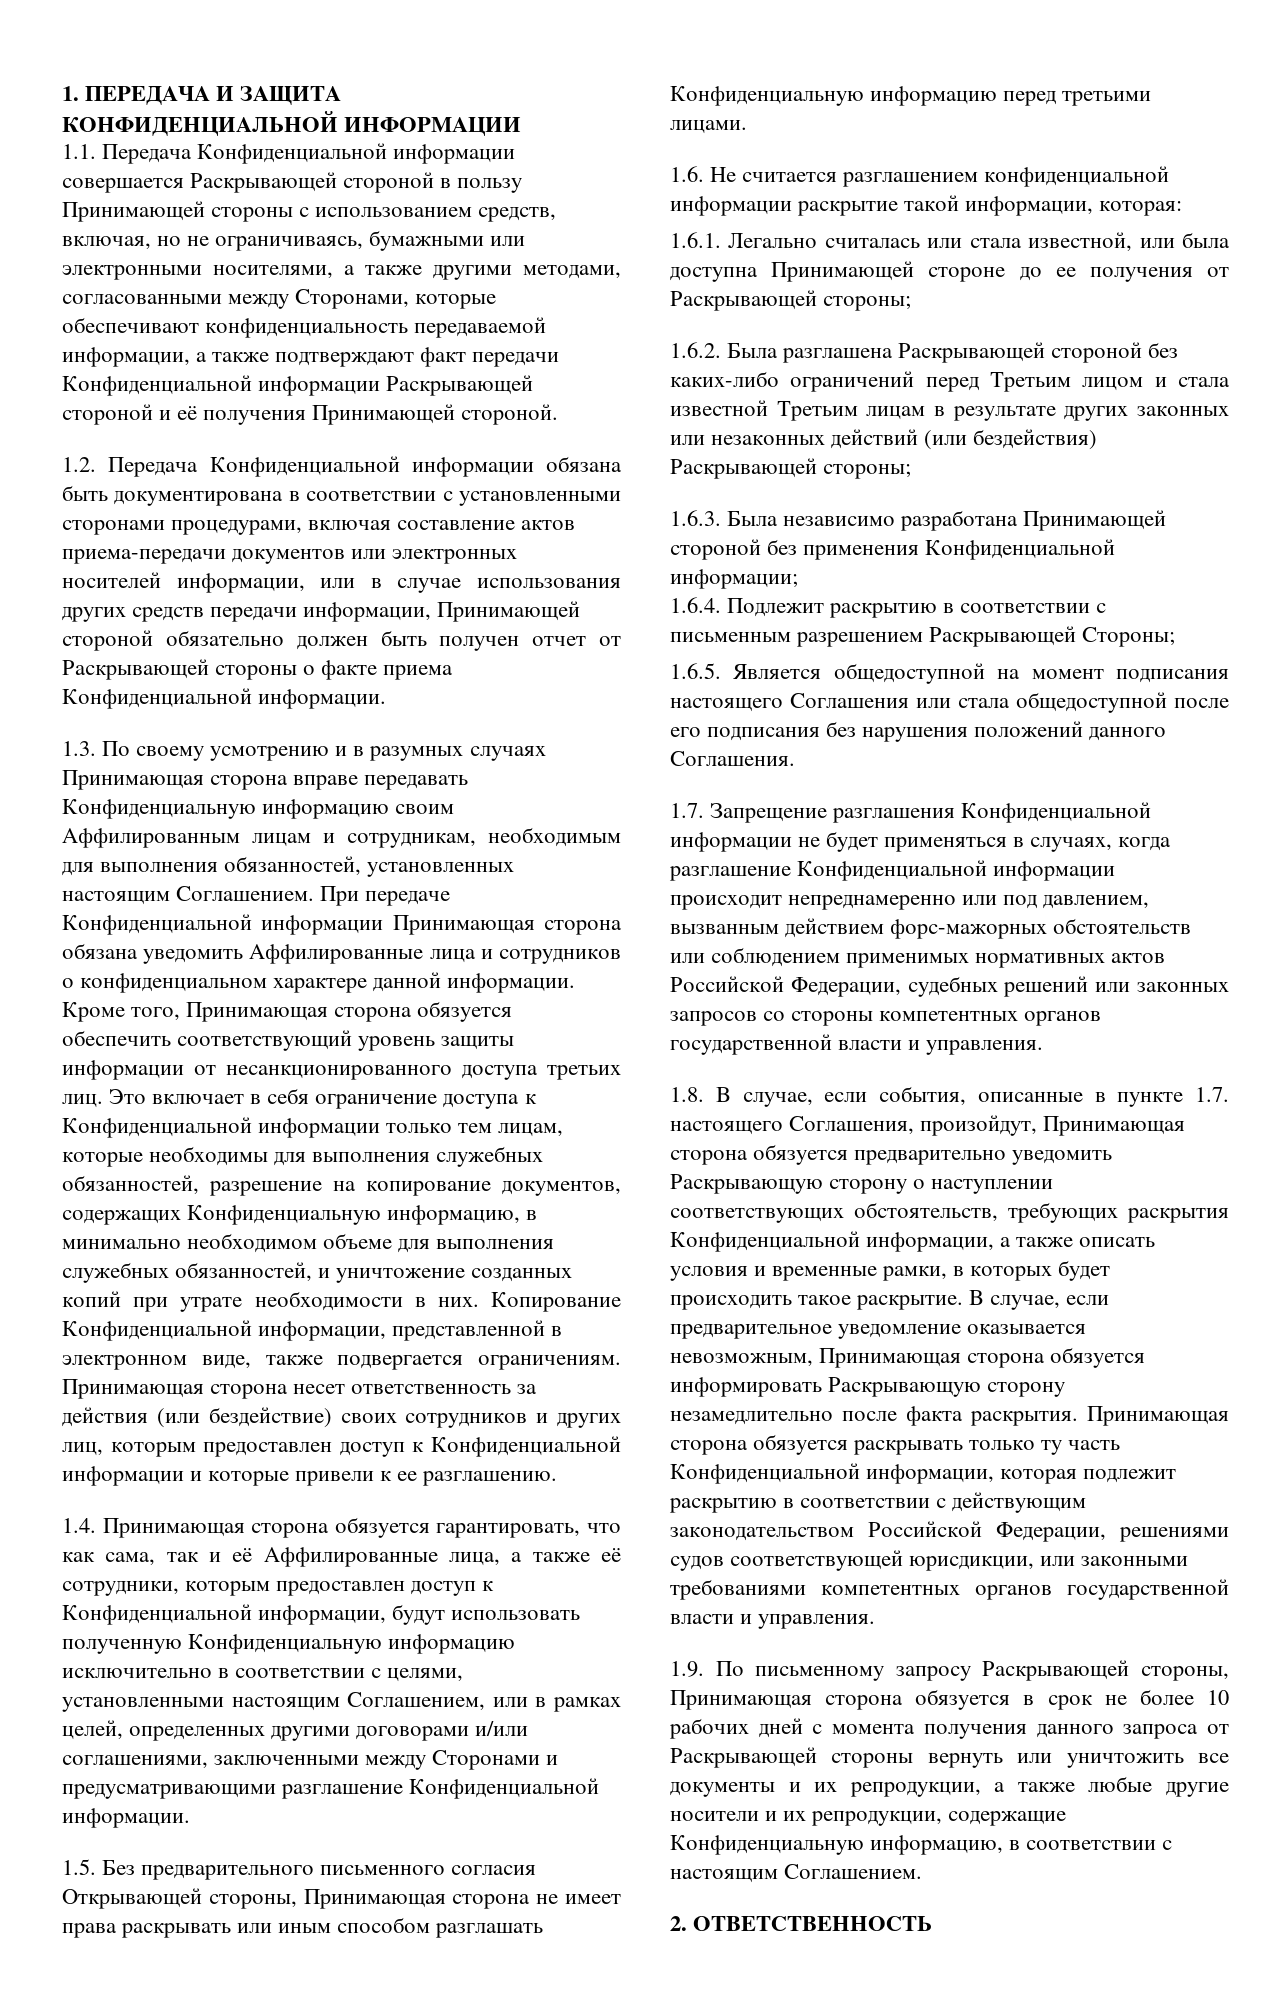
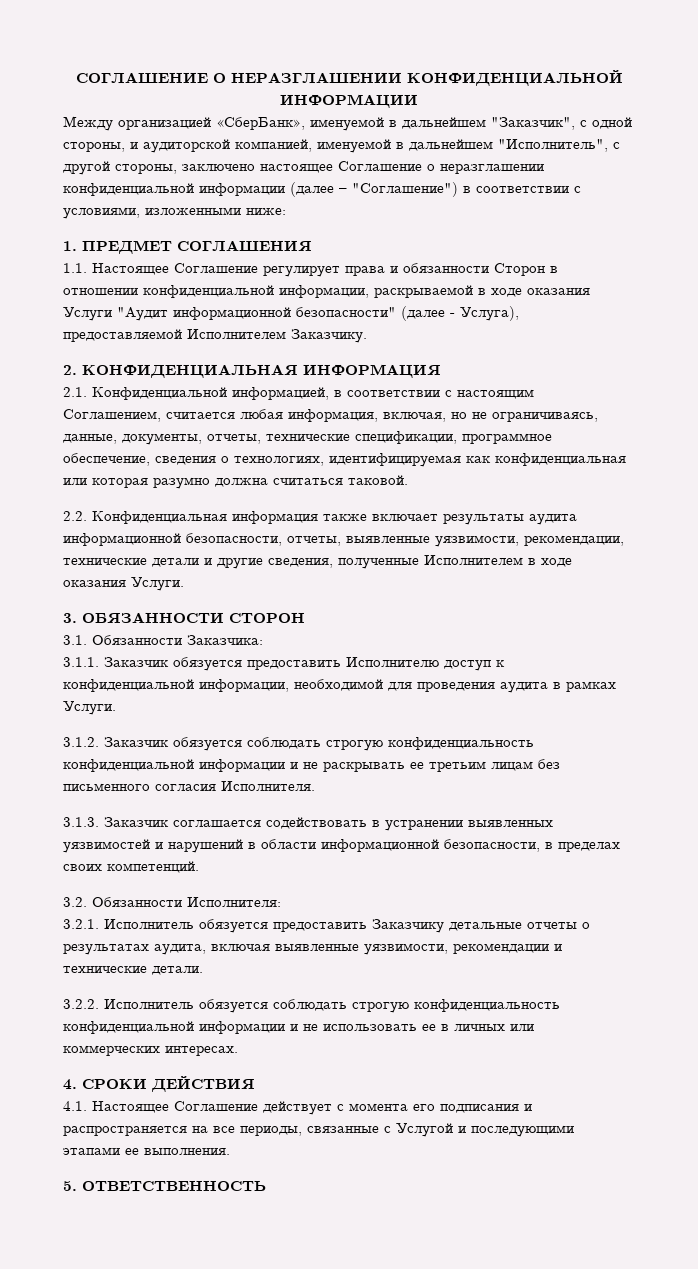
- 1. ПЕРЕДАЧА И ЗАЩИТА КОНФИДЕНЦИАЛЬНОЙ ИНФОРМАЦИИ
- 1.1. Передача Конфиденциальной информации совершается Раскрывающей стороной в пользу Принимающей стороны с использованием средств, включая, но не ограничиваясь, бумажными или электронными носителями, а также другими методами, согласованными между Сторонами, которые обеспечивают конфиденциальность передаваемой информации, а также подтверждают факт передачи Конфиденциальной информации Раскрывающей стороной и её получения Принимающей стороной.
- 1.2. Передача Конфиденциальной информации обязана быть документирована в соответствии с установленными сторонами процедурами, включая составление актов приема-передачи документов или электронных носителей информации, или в случае использования других средств передачи информации, Принимающей стороной обязательно должен быть получен отчет от Раскрывающей стороны о факте приема Конфиденциальной информации.
- 1.3. По своему усмотрению и в разумных случаях Принимающая сторона вправе передавать Конфиденциальную информацию своим Аффилированным лицам и сотрудникам, необходимым для выполнения обязанностей, установленных настоящим Соглашением. При передаче Конфиденциальной информации Принимающая сторона обязана уведомить Аффилированные лица и сотрудников о конфиденциальном характере данной информации. Кроме того, Принимающая сторона обязуется обеспечить соответствующий уровень защиты информации от несанкционированного доступа третьих лиц. Это включает в себя ограничение доступа к Конфиденциальной информации только тем лицам, которые необходимы для выполнения служебных обязанностей, разрешение на копирование документов, содержащих Конфиденциальную информацию, в минимально необходимом объеме для выполнения служебных обязанностей, и уничтожение созданных копий при утрате необходимости в них. Копирование Конфиденциальной информации, представленной в электронном виде, также подвергается ограничениям. Принимающая сторона несет ответственность за действия (или бездействие) своих сотрудников и других лиц, которым предоставлен доступ к Конфиденциальной информации и которые привели к ее разглашению.
- 1.4. Принимающая сторона обязуется гарантировать, что как сама, так и её Аффилированные лица, а также её сотрудники, которым предоставлен доступ к Конфиденциальной информации, будут использовать полученную Конфиденциальную информацию исключительно в соответствии с целями, установленными настоящим Соглашением, или в рамках целей, определенных другими договорами и/или соглашениями, заключенными между Сторонами и предусматривающими разглашение Конфиденциальной информации.
- 1.5. Без предварительного письменного согласия Открывающей стороны, Принимающая сторона не имеет права раскрывать или иным способом разглашать Конфиденциальную информацию перед третьими лицами.
- 1.6. Не считается разглашением конфиденциальной информации раскрытие такой информации, которая:
- 1.6.1. Легально считалась или стала известной, или была доступна Принимающей стороне до ее получения от Раскрывающей стороны;
- 1.6.2. Была разглашена Раскрывающей стороной без каких-либо ограничений перед Третьим лицом и стала известной Третьим лицам в результате других законных или незаконных действий (или бездействия) Раскрывающей стороны;
- 1.6.3. Была независимо разработана Принимающей стороной без применения Конфиденциальной информации;
- 1.6.4. Подлежит раскрытию в соответствии с письменным разрешением Раскрывающей Стороны;
- 1.6.5. Является общедоступной на момент подписания настоящего Соглашения или стала общедоступной после его подписания без нарушения положений данного Соглашения.
- 1.7. Запрещение разглашения Конфиденциальной информации не будет применяться в случаях, когда разглашение Конфиденциальной информации происходит непреднамеренно или под давлением, вызванным действием форс-мажорных обстоятельств или соблюдением применимых нормативных актов Российской Федерации, судебных решений или законных запросов со стороны компетентных органов государственной власти и управления.
- 1.8. В случае, если события, описанные в пункте 1.7. настоящего Соглашения, произойдут, Принимающая сторона обязуется предварительно уведомить Раскрывающую сторону о наступлении соответствующих обстоятельств, требующих раскрытия Конфиденциальной информации, а также описать условия и временные рамки, в которых будет происходить такое раскрытие. В случае, если предварительное уведомление оказывается невозможным, Принимающая сторона обязуется информировать Раскрывающую сторону незамедлительно после факта раскрытия. Принимающая сторона обязуется раскрывать только ту часть Конфиденциальной информации, которая подлежит раскрытию в соответствии с действующим законодательством Российской Федерации, решениями судов соответствующей юрисдикции, или законными требованиями компетентных органов государственной власти и управления.
- 1.9. По письменному запросу Раскрывающей стороны, Принимающая сторона обязуется в срок не более 10 рабочих дней с момента получения данного запроса от Раскрывающей стороны вернуть или уничтожить все документы и их репродукции, а также любые другие носители и их репродукции, содержащие Конфиденциальную информацию, в соответствии с настоящим Соглашением.
- 2. ОТВЕТСТВЕННОСТЬ
+ СОГЛАШЕНИЕ О НЕРАЗГЛАШЕНИИ КОНФИДЕНЦИАЛЬНОЙ ИНФОРМАЦИИ
+ Между организацией «СберБанк», именуемой в дальнейшем "Заказчик", с одной стороны, и аудиторской компанией, именуемой в дальнейшем "Исполнитель", с другой стороны, заключено настоящее Соглашение о неразглашении конфиденциальной информации (далее – "Соглашение") в соответствии с условиями, изложенными ниже:
+ 1. ПРЕДМЕТ СОГЛАШЕНИЯ
+ 1.1. Настоящее Соглашение регулирует права и обязанности Сторон в отношении конфиденциальной информации, раскрываемой в ходе оказания Услуги "Аудит информационной безопасности" (далее - Услуга), предоставляемой Исполнителем Заказчику.
+ 2. КОНФИДЕНЦИАЛЬНАЯ ИНФОРМАЦИЯ
+ 2.1. Конфиденциальной информацией, в соответствии с настоящим Соглашением, считается любая информация, включая, но не ограничиваясь, данные, документы, отчеты, технические спецификации, программное обеспечение, сведения о технологиях, идентифицируемая как конфиденциальная или которая разумно должна считаться таковой.
+ 2.2. Конфиденциальная информация также включает результаты аудита информационной безопасности, отчеты, выявленные уязвимости, рекомендации, технические детали и другие сведения, полученные Исполнителем в ходе оказания Услуги.
+ 3. ОБЯЗАННОСТИ СТОРОН
+ 3.1. Обязанности Заказчика:
+ 3.1.1. Заказчик обязуется предоставить Исполнителю доступ к конфиденциальной информации, необходимой для проведения аудита в рамках Услуги.
+ 3.1.2. Заказчик обязуется соблюдать строгую конфиденциальность конфиденциальной информации и не раскрывать ее третьим лицам без письменного согласия Исполнителя.
+ 3.1.3. Заказчик соглашается содействовать в устранении выявленных уязвимостей и нарушений в области информационной безопасности, в пределах своих компетенций.
+ 3.2. Обязанности Исполнителя:
+ 3.2.1. Исполнитель обязуется предоставить Заказчику детальные отчеты о результатах аудита, включая выявленные уязвимости, рекомендации и технические детали.
+ 3.2.2. Исполнитель обязуется соблюдать строгую конфиденциальность конфиденциальной информации и не использовать ее в личных или коммерческих интересах.
+ 4. СРОКИ ДЕЙСТВИЯ
+ 4.1. Настоящее Соглашение действует с момента его подписания и распространяется на все периоды, связанные с Услугой и последующими этапами ее выполнения.
+ 5. ОТВЕТСТВЕННОСТЬ

